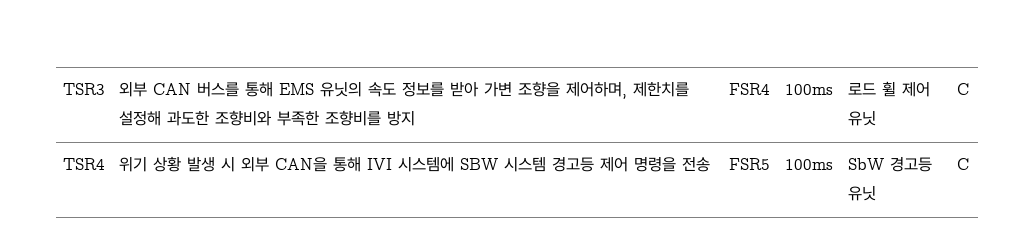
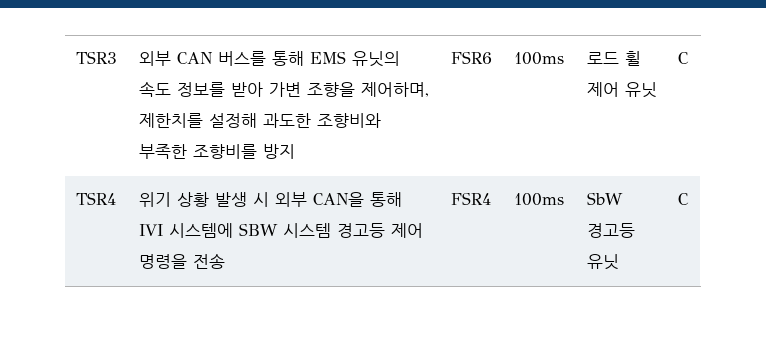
- TSR3 | 외부 CAN 버스를 통해 EMS 유닛의 속도 정보를 받아 가변 조향을 제어하며, 제한치를 설정해 과도한 조향비와 부족한 조향비를 방지 | FSR4 | 100ms | 로드 휠 제어 유닛 | C
+ TSR3 | 외부 CAN 버스를 통해 EMS 유닛의 속도 정보를 받아 가변 조향을 제어하며, 제한치를 설정해 과도한 조향비와 부족한 조향비를 방지 | FSR6 | 100ms | 로드 휠 제어 유닛 | C
- TSR4 | 위기 상황 발생 시 외부 CAN을 통해 IVI 시스템에 SBW 시스템 경고등 제어 명령을 전송 | FSR5 | 100ms | SbW 경고등 유닛 | C
+ TSR4 | 위기 상황 발생 시 외부 CAN을 통해 IVI 시스템에 SBW 시스템 경고등 제어 명령을 전송 | FSR4 | 100ms | SbW 경고등 유닛 | C

